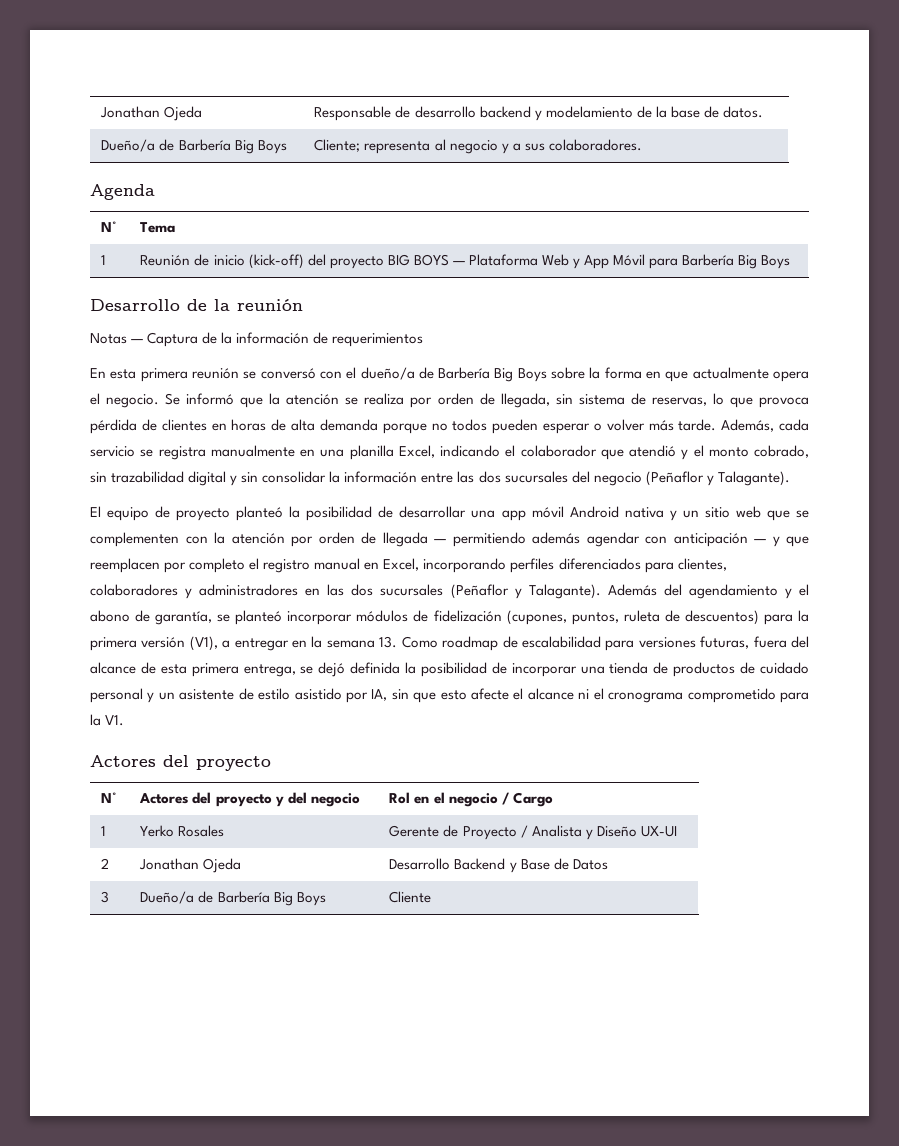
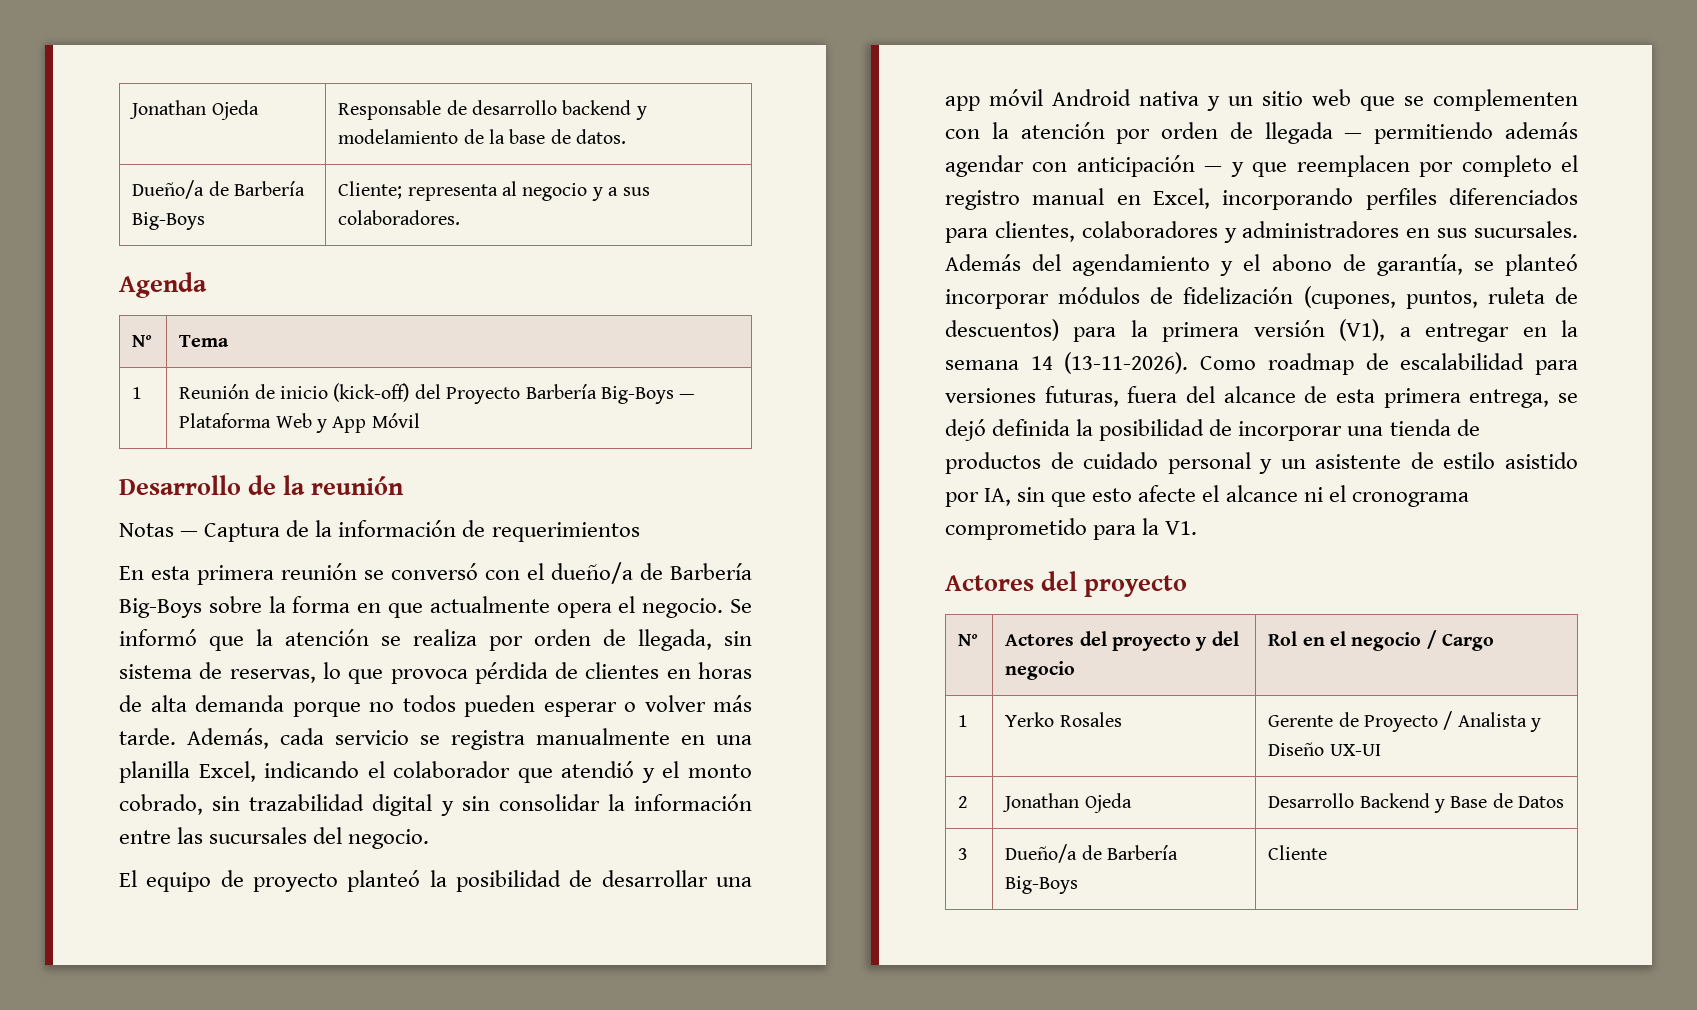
- Dueño/a de Barbería Big Boys | Cliente; representa al negocio y a sus colaboradores.
+ Dueño/a de Barbería Big-Boys | Cliente; representa al negocio y a sus colaboradores.
- 1 | Reunión de inicio (kick-off) del proyecto BIG BOYS — Plataforma Web y App Móvil para Barbería Big Boys
+ 1 | Reunión de inicio (kick-off) del Proyecto Barbería Big-Boys — Plataforma Web y App Móvil
- En esta primera reunión se conversó con el dueño/a de Barbería Big Boys sobre la forma en que actualmente opera el negocio.
+ En esta primera reunión se conversó con el dueño/a de Barbería Big-Boys sobre la forma en que actualmente opera el negocio.
- Además, cada servicio se registra manualmente en una planilla Excel, indicando el colaborador que atendió y el monto cobrado, sin trazabilidad digital y sin consolidar la información entre las dos sucursales del negocio (Peñaflor y Talagante).
+ Además, cada servicio se registra manualmente en una planilla Excel, indicando el colaborador que atendió y el monto cobrado, sin trazabilidad digital y sin consolidar la información entre las sucursales del negocio.
- El equipo de proyecto planteó la posibilidad de desarrollar una app móvil Android nativa y un sitio web que se complementen con la atención por orden de llegada — permitiendo además agendar con anticipación — y que reemplacen por completo el registro manual en Excel, incorporando perfiles diferenciados para clientes, colaboradores y administradores en las dos sucursales (Peñaflor y Talagante).
+ El equipo de proyecto planteó la posibilidad de desarrollar una app móvil Android nativa y un sitio web que se complementen con la atención por orden de llegada — permitiendo además agendar con anticipación — y que reemplacen por completo el registro manual en Excel, incorporando perfiles diferenciados para clientes, colaboradores y administradores en sus sucursales.
- Además del agendamiento y el abono de garantía, se planteó incorporar módulos de fidelización (cupones, puntos, ruleta de descuentos) para la primera versión (V1), a entregar en la semana 13. Como roadmap de escalabilidad para versiones futuras, fuera del alcance de esta primera entrega, se dejó definida la posibilidad de incorporar una tienda de productos de cuidado personal y un asistente de estilo asistido por IA, sin que esto afecte el alcance ni el cronograma comprometido para la V1.
+ Además del agendamiento y el abono de garantía, se planteó incorporar módulos de fidelización (cupones, puntos, ruleta de descuentos) para la primera versión (V1), a entregar en la semana 14 (13-11-2026). Como roadmap de escalabilidad para versiones futuras, fuera del alcance de esta primera entrega, se dejó definida la posibilidad de incorporar una tienda de productos de cuidado personal y un asistente de estilo asistido por IA, sin que esto afecte el alcance ni el cronograma comprometido para la V1.
- 3 | Dueño/a de Barbería Big Boys | Cliente
+ 3 | Dueño/a de Barbería Big-Boys | Cliente

